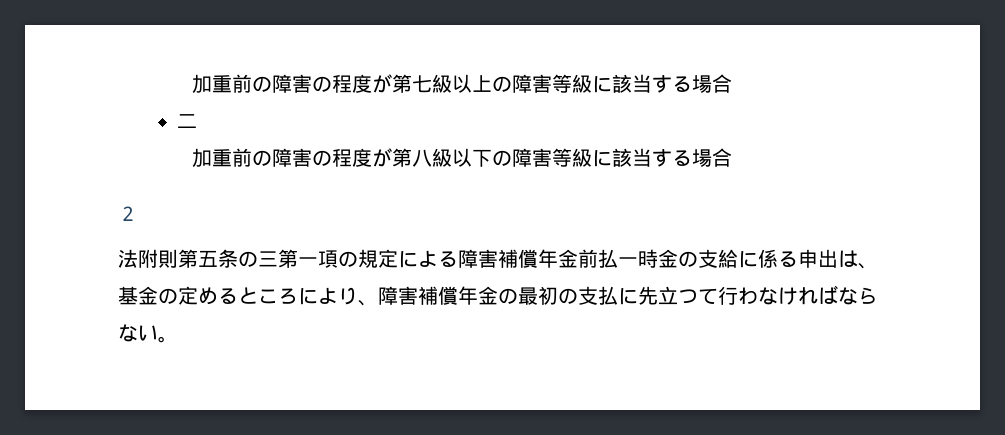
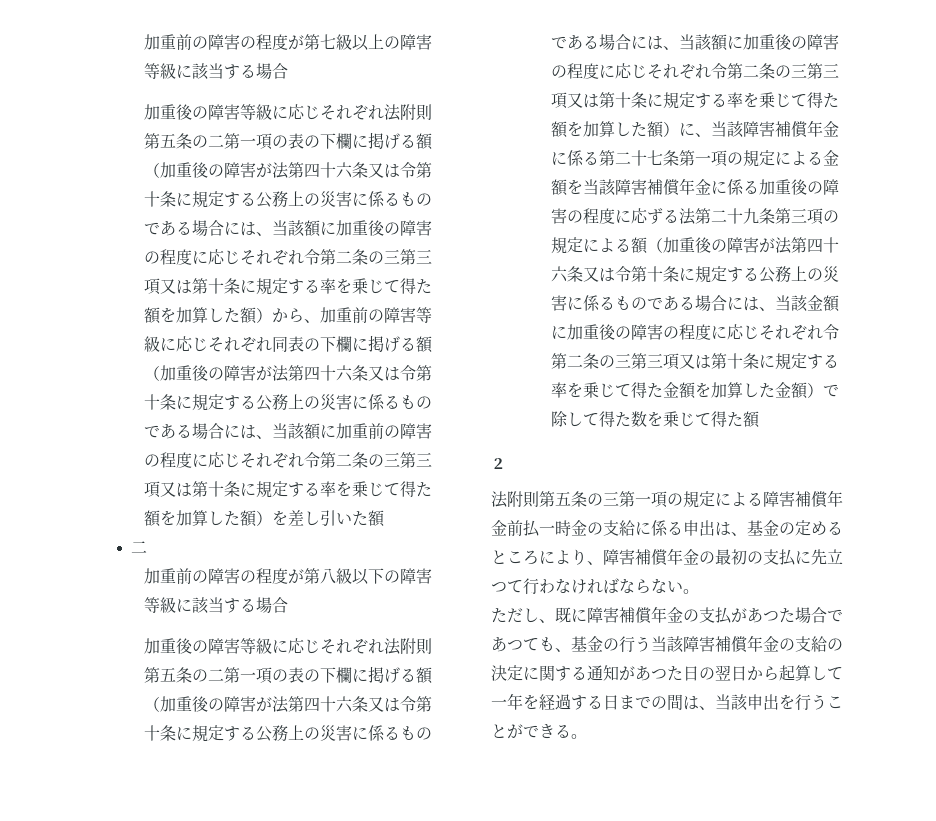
+ 加重後の障害等級に応じそれぞれ法附則第五条の二第一項の表の下欄に掲げる額（加重後の障害が法第四十六条又は令第十条に規定する公務上の災害に係るものである場合には、当該額に加重後の障害の程度に応じそれぞれ令第二条の三第三項又は第十条に規定する率を乗じて得た額を加算した額）から、加重前の障害等級に応じそれぞれ同表の下欄に掲げる額（加重後の障害が法第四十六条又は令第十条に規定する公務上の災害に係るものである場合には、当該額に加重前の障害の程度に応じそれぞれ令第二条の三第三項又は第十条に規定する率を乗じて得た額を加算した額）を差し引いた額
+ 加重後の障害等級に応じそれぞれ法附則第五条の二第一項の表の下欄に掲げる額（加重後の障害が法第四十六条又は令第十条に規定する公務上の災害に係るものである場合には、当該額に加重後の障害の程度に応じそれぞれ令第二条の三第三項又は第十条に規定する率を乗じて得た額を加算した額）に、当該障害補償年金に係る第二十七条第一項の規定による金額を当該障害補償年金に係る加重後の障害の程度に応ずる法第二十九条第三項の規定による額（加重後の障害が法第四十六条又は令第十条に規定する公務上の災害に係るものである場合には、当該金額に加重後の障害の程度に応じそれぞれ令第二条の三第三項又は第十条に規定する率を乗じて得た金額を加算した金額）で除して得た数を乗じて得た額
+ ただし、既に障害補償年金の支払があつた場合であつても、基金の行う当該障害補償年金の支給の決定に関する通知があつた日の翌日から起算して一年を経過する日までの間は、当該申出を行うことができる。

